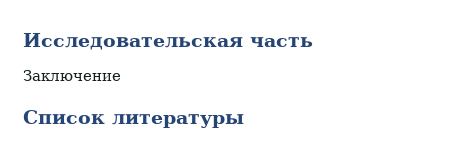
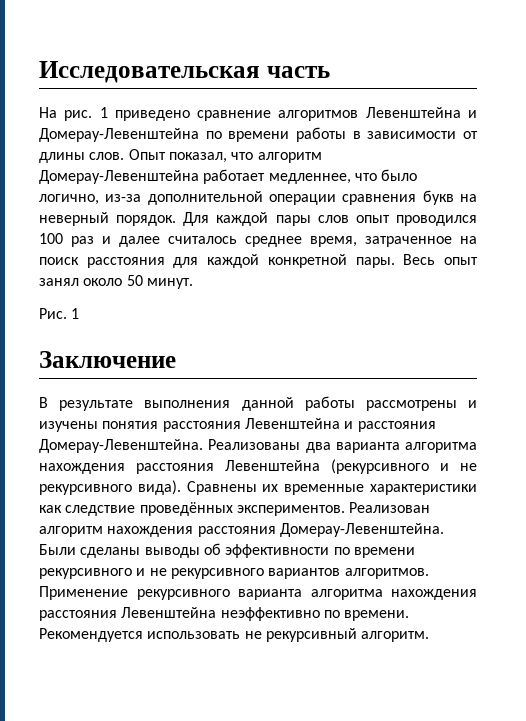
+ На рис. 1 приведено сравнение алгоритмов Левенштейна и Домерау-Левенштейна по времени работы в зависимости от длины слов. Опыт показал, что алгоритм Домерау-Левенштейна работает медленнее, что было логично, из-за дополнительной операции сравнения букв на неверный порядок. Для каждой пары слов опыт проводился 100 раз и далее считалось среднее время, затраченное на поиск расстояния для каждой конкретной пары. Весь опыт занял около 50 минут.
+ Рис. 1
  Заключение
- Список литературы
+ В результате выполнения данной работы рассмотрены и изучены понятия расстояния Левенштейна и расстояния Домерау-Левенштейна. Реализованы два варианта алгоритма нахождения расстояния Левенштейна (рекурсивного и не рекурсивного вида). Сравнены их временные характеристики как следствие проведённых экспериментов. Реализован алгоритм нахождения расстояния Домерау-Левенштейна. Были сделаны выводы об эффективности по времени рекурсивного и не рекурсивного вариантов алгоритмов. Применение рекурсивного варианта алгоритма нахождения расстояния Левенштейна неэффективно по времени. Рекомендуется использовать не рекурсивный алгоритм.

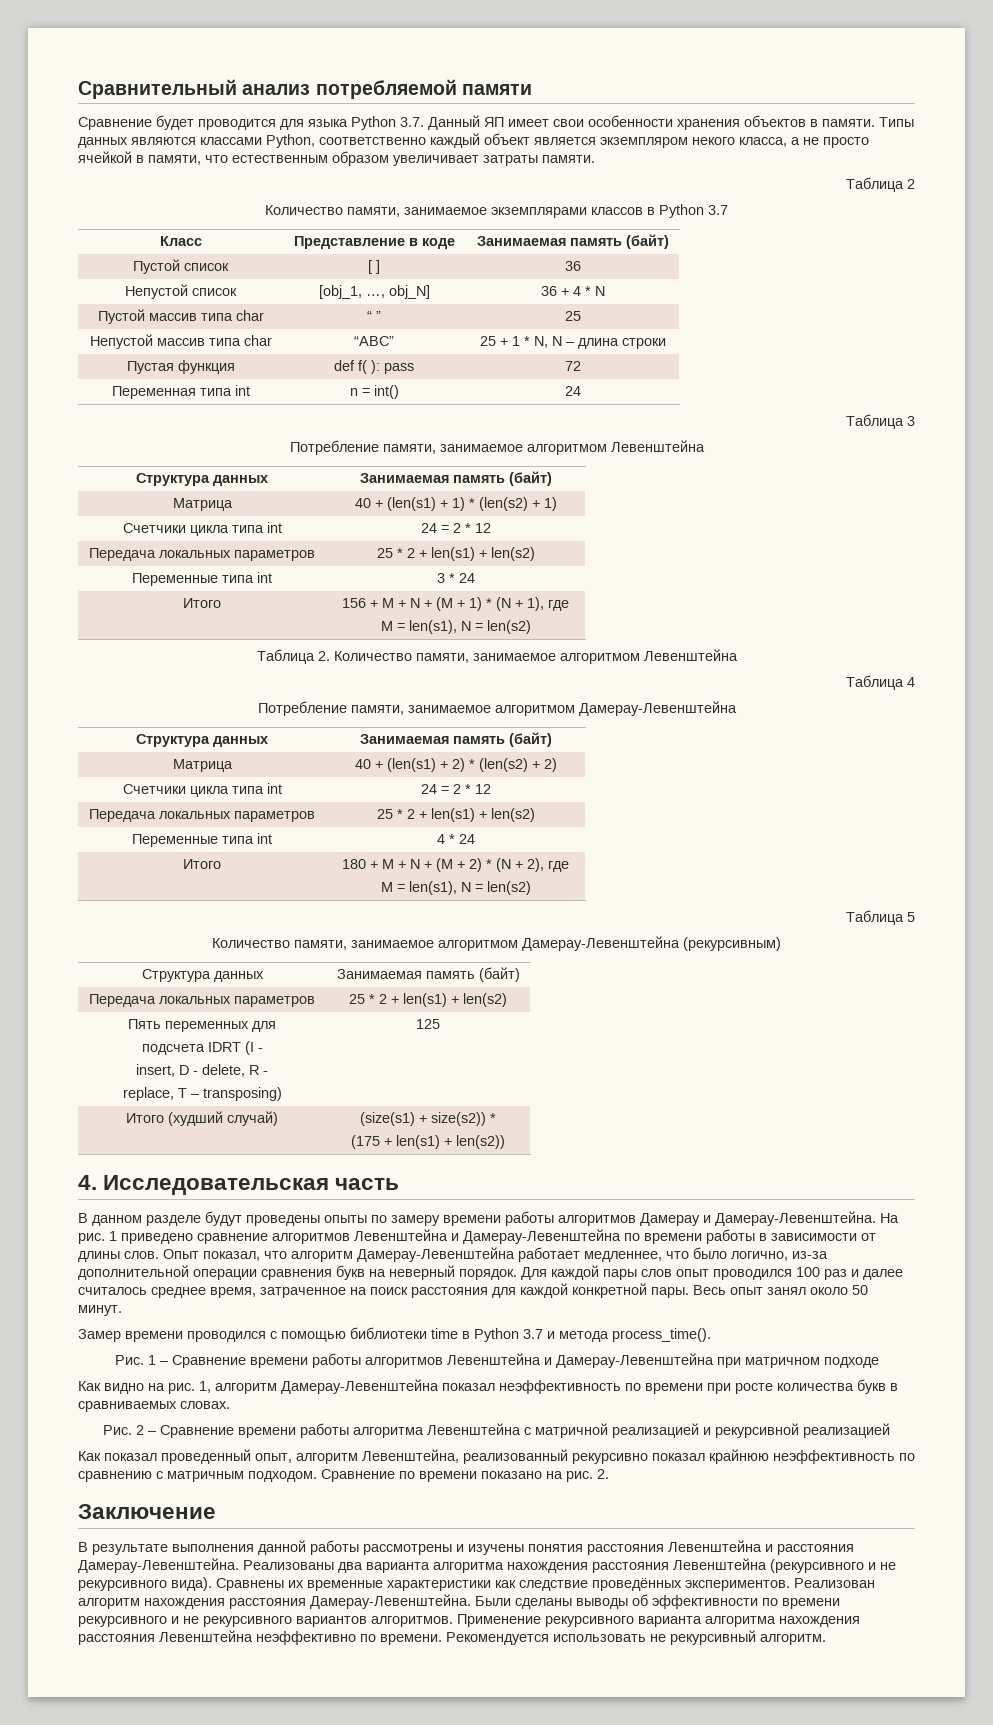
- Исследовательская часть
- На рис.
+ Сравнительный анализ потребляемой памяти
+ Сравнение будет проводится для языка Python 3.7. Данный ЯП имеет свои особенности хранения объектов в памяти. Типы данных являются классами Python, соответственно каждый объект является экземпляром некого класса, а не просто ячейкой в памяти, что естественным образом увеличивает затраты памяти.
+ Таблица 2
+ Количество памяти, занимаемое экземплярами классов в Python 3.7
+ Класс | Представление в коде | Занимаемая память (байт)
+ Пустой список | [ ] | 36
+ Непустой список | [obj_1, …, obj_N] | 36 + 4 * N
+ Пустой массив типа char | “ ” | 25
+ Непустой массив типа char | “ABC” | 25 + 1 * N, N – длина строки
+ Пустая функция | def f( ): pass | 72
+ Переменная типа int | n = int() | 24
+ Таблица 3
+ Потребление памяти, занимаемое алгоритмом Левенштейна
+ Структура данных | Занимаемая память (байт)
+ Матрица | 40 + (len(s1) + 1) * (len(s2) + 1)
+ Счетчики цикла типа int | 24 = 2 * 12
+ Передача локальных параметров | 25 * 2 + len(s1) + len(s2)
+ Переменные типа int | 3 * 24
+ Итого | 156 + M + N + (M + 1) * (N + 1), где
+ M = len(s1), N = len(s2)
+ Таблица 2. Количество памяти, занимаемое алгоритмом Левенштейна
+ Таблица 4
+ Потребление памяти, занимаемое алгоритмом Дамерау-Левенштейна
+ Структура данных | Занимаемая память (байт)
+ Матрица | 40 + (len(s1) + 2) * (len(s2) + 2)
+ Счетчики цикла типа int | 24 = 2 * 12
+ Передача локальных параметров | 25 * 2 + len(s1) + len(s2)
+ Переменные типа int | 4 * 24
+ Итого | 180 + M + N + (M + 2) * (N + 2), где
+ M = len(s1), N = len(s2)
+ Таблица 5
+ Количество памяти, занимаемое алгоритмом Дамерау-Левенштейна (рекурсивным)
+ Структура данных | Занимаемая память (байт)
+ Передача локальных параметров | 25 * 2 + len(s1) + len(s2)
+ Пять переменных для
+ подсчета IDRT (I -
+ insert, D - delete, R -
+ replace, T – transposing) | 125
+ Итого (худший случай) | (size(s1) + size(s2)) *
+ (175 + len(s1) + len(s2))
+ 4. Исследовательская часть
+ В данном разделе будут проведены опыты по замеру времени работы алгоритмов Дамерау и Дамерау-Левенштейна. На рис.
- 1 приведено сравнение алгоритмов Левенштейна и Домерау-Левенштейна по времени работы в зависимости от длины слов.
+ 1 приведено сравнение алгоритмов Левенштейна и Дамерау-Левенштейна по времени работы в зависимости от длины слов.
- Опыт показал, что алгоритм Домерау-Левенштейна работает медленнее, что было логично, из-за дополнительной операции сравнения букв на неверный порядок.
+ Опыт показал, что алгоритм Дамерау-Левенштейна работает медленнее, что было логично, из-за дополнительной операции сравнения букв на неверный порядок.
- Рис. 1
+ Замер времени проводился с помощью библиотеки time в Python 3.7 и метода process_time().
+ Рис. 1 – Сравнение времени работы алгоритмов Левенштейна и Дамерау-Левенштейна при матричном подходе
+ Как видно на рис. 1, алгоритм Дамерау-Левенштейна показал неэффективность по времени при росте количества букв в сравниваемых словах.
+ Рис. 2 – Сравнение времени работы алгоритма Левенштейна с матричной реализацией и рекурсивной реализацией
+ Как показал проведенный опыт, алгоритм Левенштейна, реализованный рекурсивно показал крайнюю неэффективность по сравнению с матричным подходом. Сравнение по времени показано на рис. 2.
- В результате выполнения данной работы рассмотрены и изучены понятия расстояния Левенштейна и расстояния Домерау-Левенштейна.
+ В результате выполнения данной работы рассмотрены и изучены понятия расстояния Левенштейна и расстояния Дамерау-Левенштейна.
- Реализован алгоритм нахождения расстояния Домерау-Левенштейна.
+ Реализован алгоритм нахождения расстояния Дамерау-Левенштейна.

